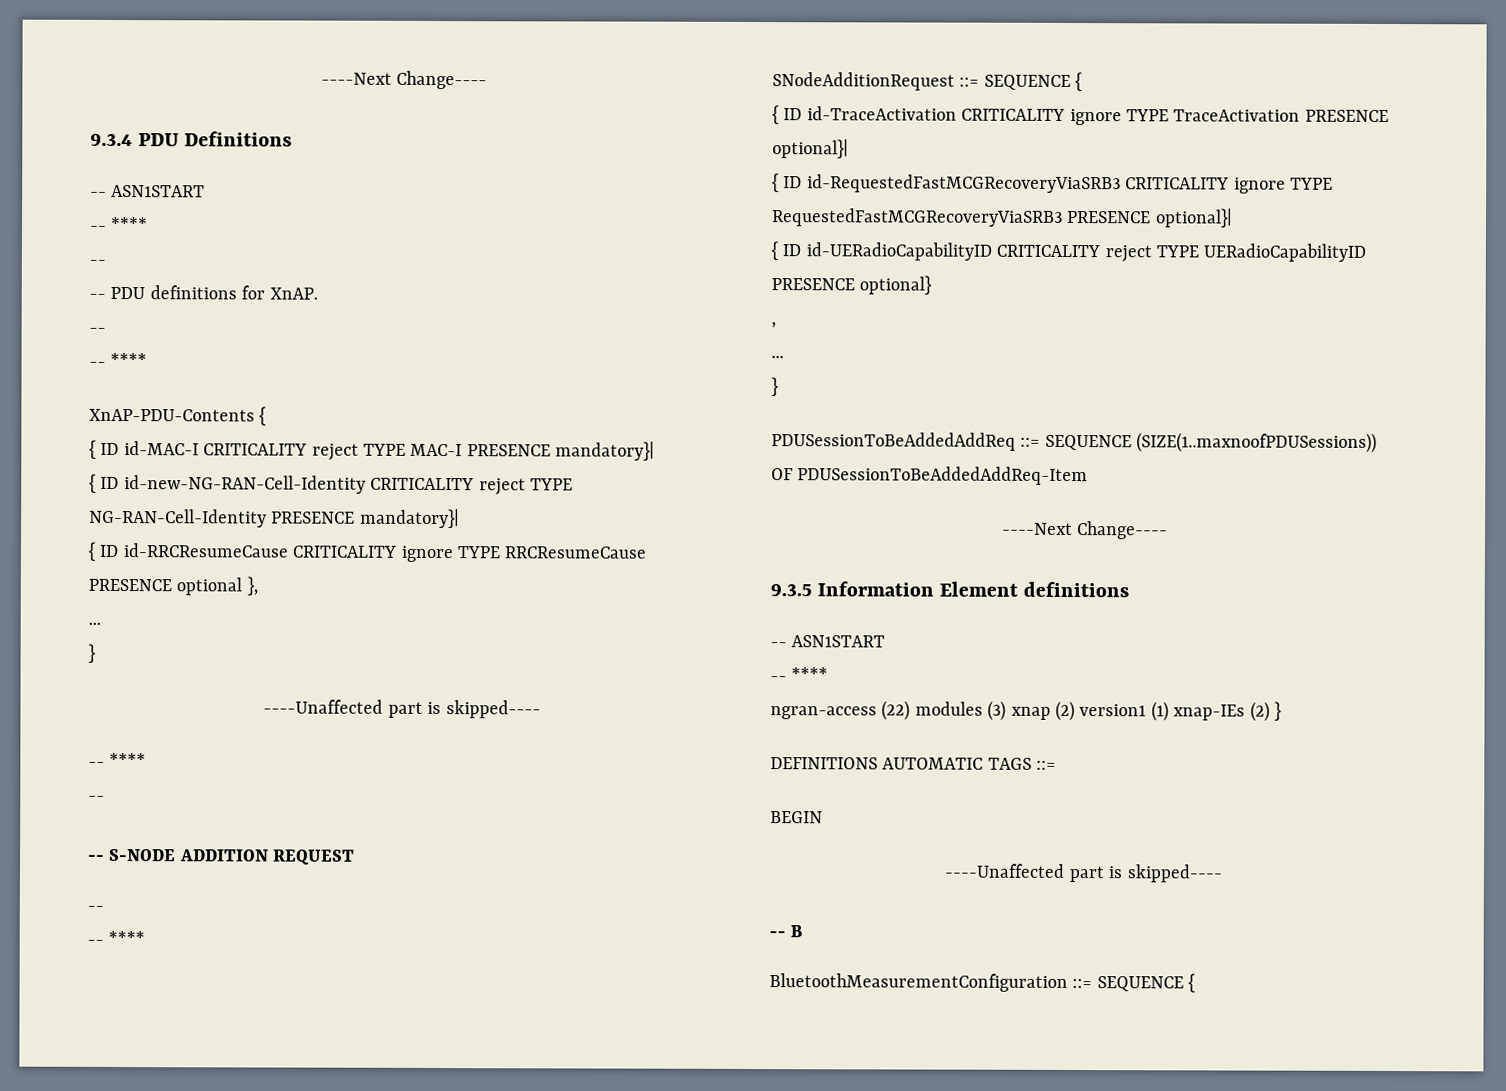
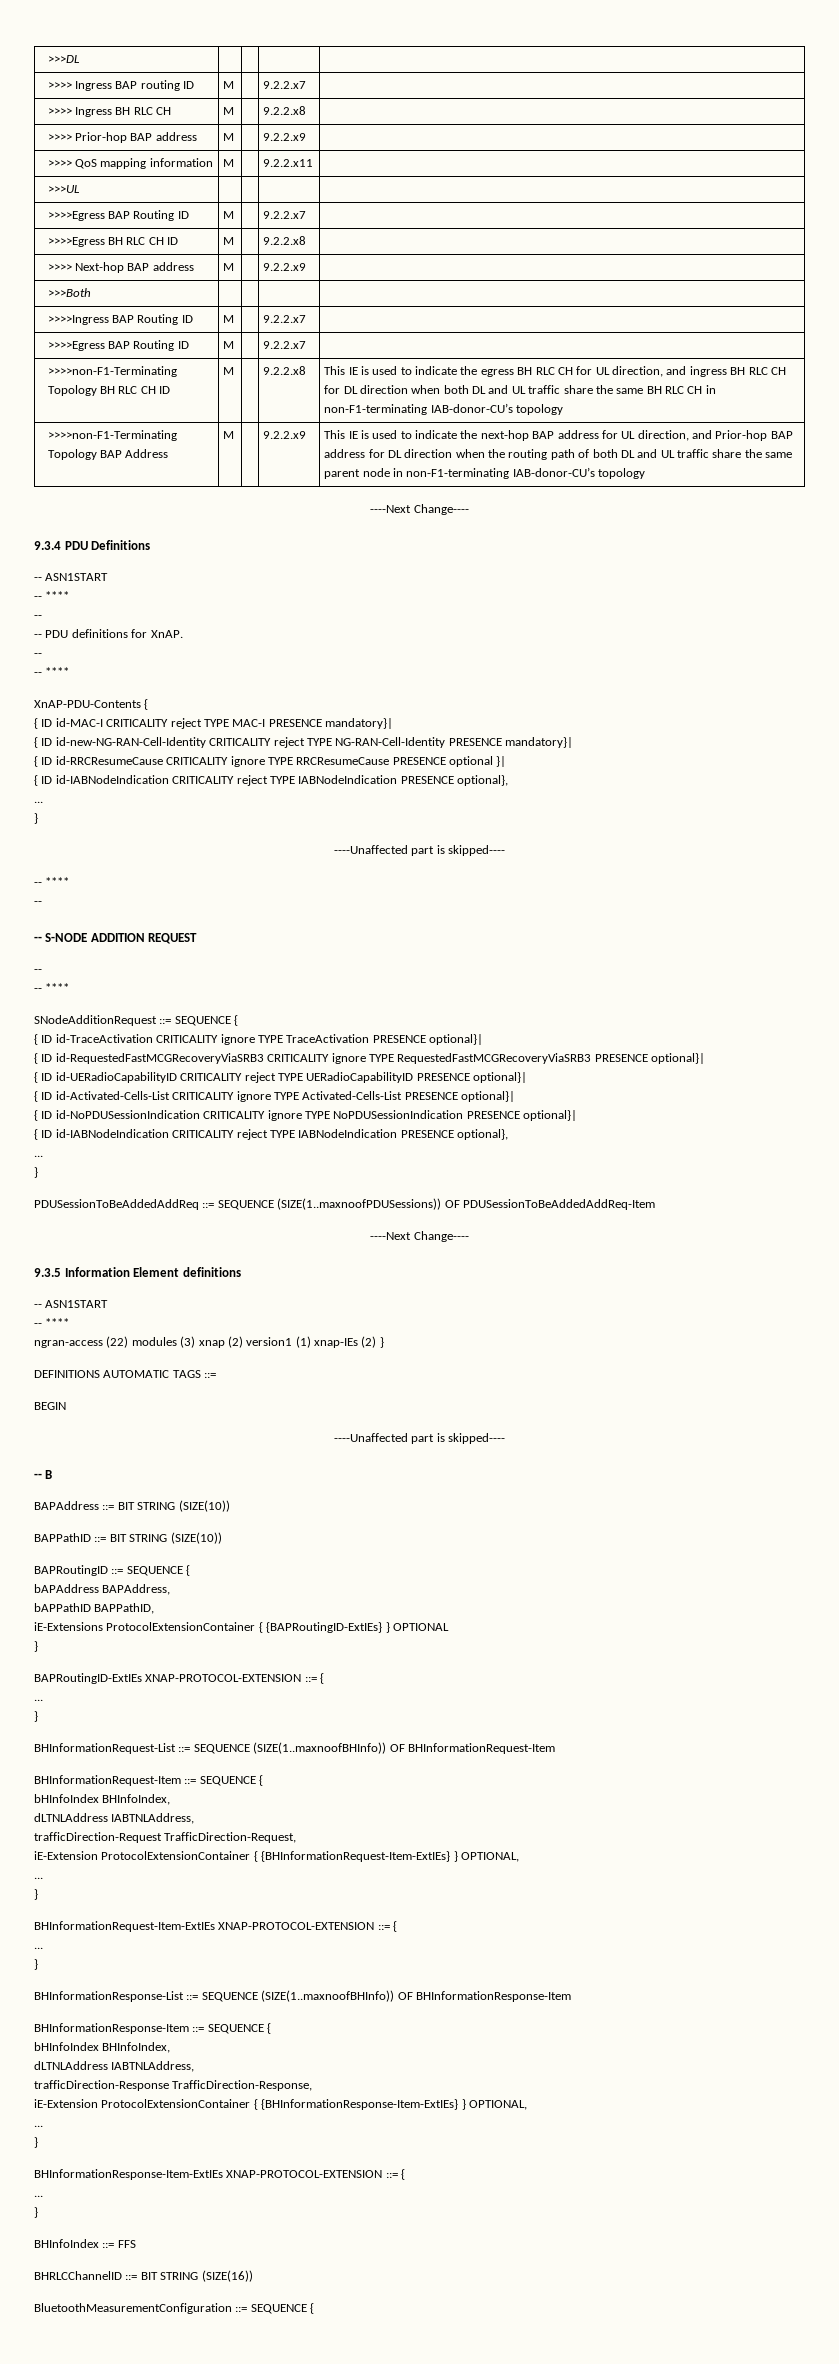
+ >>>DL | | | |
+ >>>> Ingress BAP routing ID | M | | 9.2.2.x7 |
+ >>>> Ingress BH RLC CH | M | | 9.2.2.x8 |
+ >>>> Prior-hop BAP address | M | | 9.2.2.x9 |
+ >>>> QoS mapping information | M | | 9.2.2.x11 |
+ >>>UL | | | |
+ >>>>Egress BAP Routing ID | M | | 9.2.2.x7 |
+ >>>>Egress BH RLC CH ID | M | | 9.2.2.x8 |
+ >>>> Next-hop BAP address | M | | 9.2.2.x9 |
+ >>>Both | | | |
+ >>>>Ingress BAP Routing ID | M | | 9.2.2.x7 |
+ >>>>Egress BAP Routing ID | M | | 9.2.2.x7 |
+ >>>>non-F1-Terminating Topology BH RLC CH ID | M | | 9.2.2.x8 | This IE is used to indicate the egress BH RLC CH for UL direction, and ingress BH RLC CH for DL direction when both DL and UL traffic share the same BH RLC CH in non-F1-terminating IAB-donor-CU’s topology
+ >>>>non-F1-Terminating Topology BAP Address | M | | 9.2.2.x9 | This IE is used to indicate the next-hop BAP address for UL direction, and Prior-hop BAP address for DL direction when the routing path of both DL and UL traffic share the same parent node in non-F1-terminating IAB-donor-CU’s topology
- { ID id-RRCResumeCause CRITICALITY ignore TYPE RRCResumeCause PRESENCE optional },
+ { ID id-RRCResumeCause CRITICALITY ignore TYPE RRCResumeCause PRESENCE optional }|
+ { ID id-IABNodeIndication CRITICALITY reject TYPE IABNodeIndication PRESENCE optional},
- { ID id-UERadioCapabilityID CRITICALITY reject TYPE UERadioCapabilityID PRESENCE optional}
- ,
+ { ID id-UERadioCapabilityID CRITICALITY reject TYPE UERadioCapabilityID PRESENCE optional}|
+ { ID id-Activated-Cells-List CRITICALITY ignore TYPE Activated-Cells-List PRESENCE optional}|
+ { ID id-NoPDUSessionIndication CRITICALITY ignore TYPE NoPDUSessionIndication PRESENCE optional}|
+ { ID id-IABNodeIndication CRITICALITY reject TYPE IABNodeIndication PRESENCE optional},
+ BAPAddress ::= BIT STRING (SIZE(10))
+ BAPPathID ::= BIT STRING (SIZE(10))
+ BAPRoutingID ::= SEQUENCE {
+ bAPAddress BAPAddress,
+ bAPPathID BAPPathID,
+ iE-Extensions ProtocolExtensionContainer { {BAPRoutingID-ExtIEs} } OPTIONAL
+ }
+ BAPRoutingID-ExtIEs XNAP-PROTOCOL-EXTENSION ::= {
+ ...
+ }
+ BHInformationRequest-List ::= SEQUENCE (SIZE(1..maxnoofBHInfo)) OF BHInformationRequest-Item
+ BHInformationRequest-Item ::= SEQUENCE {
+ bHInfoIndex BHInfoIndex,
+ dLTNLAddress IABTNLAddress,
+ trafficDirection-Request TrafficDirection-Request,
+ iE-Extension ProtocolExtensionContainer { {BHInformationRequest-Item-ExtIEs} } OPTIONAL,
+ ...
+ }
+ BHInformationRequest-Item-ExtIEs XNAP-PROTOCOL-EXTENSION ::= {
+ ...
+ }
+ BHInformationResponse-List ::= SEQUENCE (SIZE(1..maxnoofBHInfo)) OF BHInformationResponse-Item
+ BHInformationResponse-Item ::= SEQUENCE {
+ bHInfoIndex BHInfoIndex,
+ dLTNLAddress IABTNLAddress,
+ trafficDirection-Response TrafficDirection-Response,
+ iE-Extension ProtocolExtensionContainer { {BHInformationResponse-Item-ExtIEs} } OPTIONAL,
+ ...
+ }
+ BHInformationResponse-Item-ExtIEs XNAP-PROTOCOL-EXTENSION ::= {
+ ...
+ }
+ BHInfoIndex ::= FFS
+ BHRLCChannelID ::= BIT STRING (SIZE(16))

